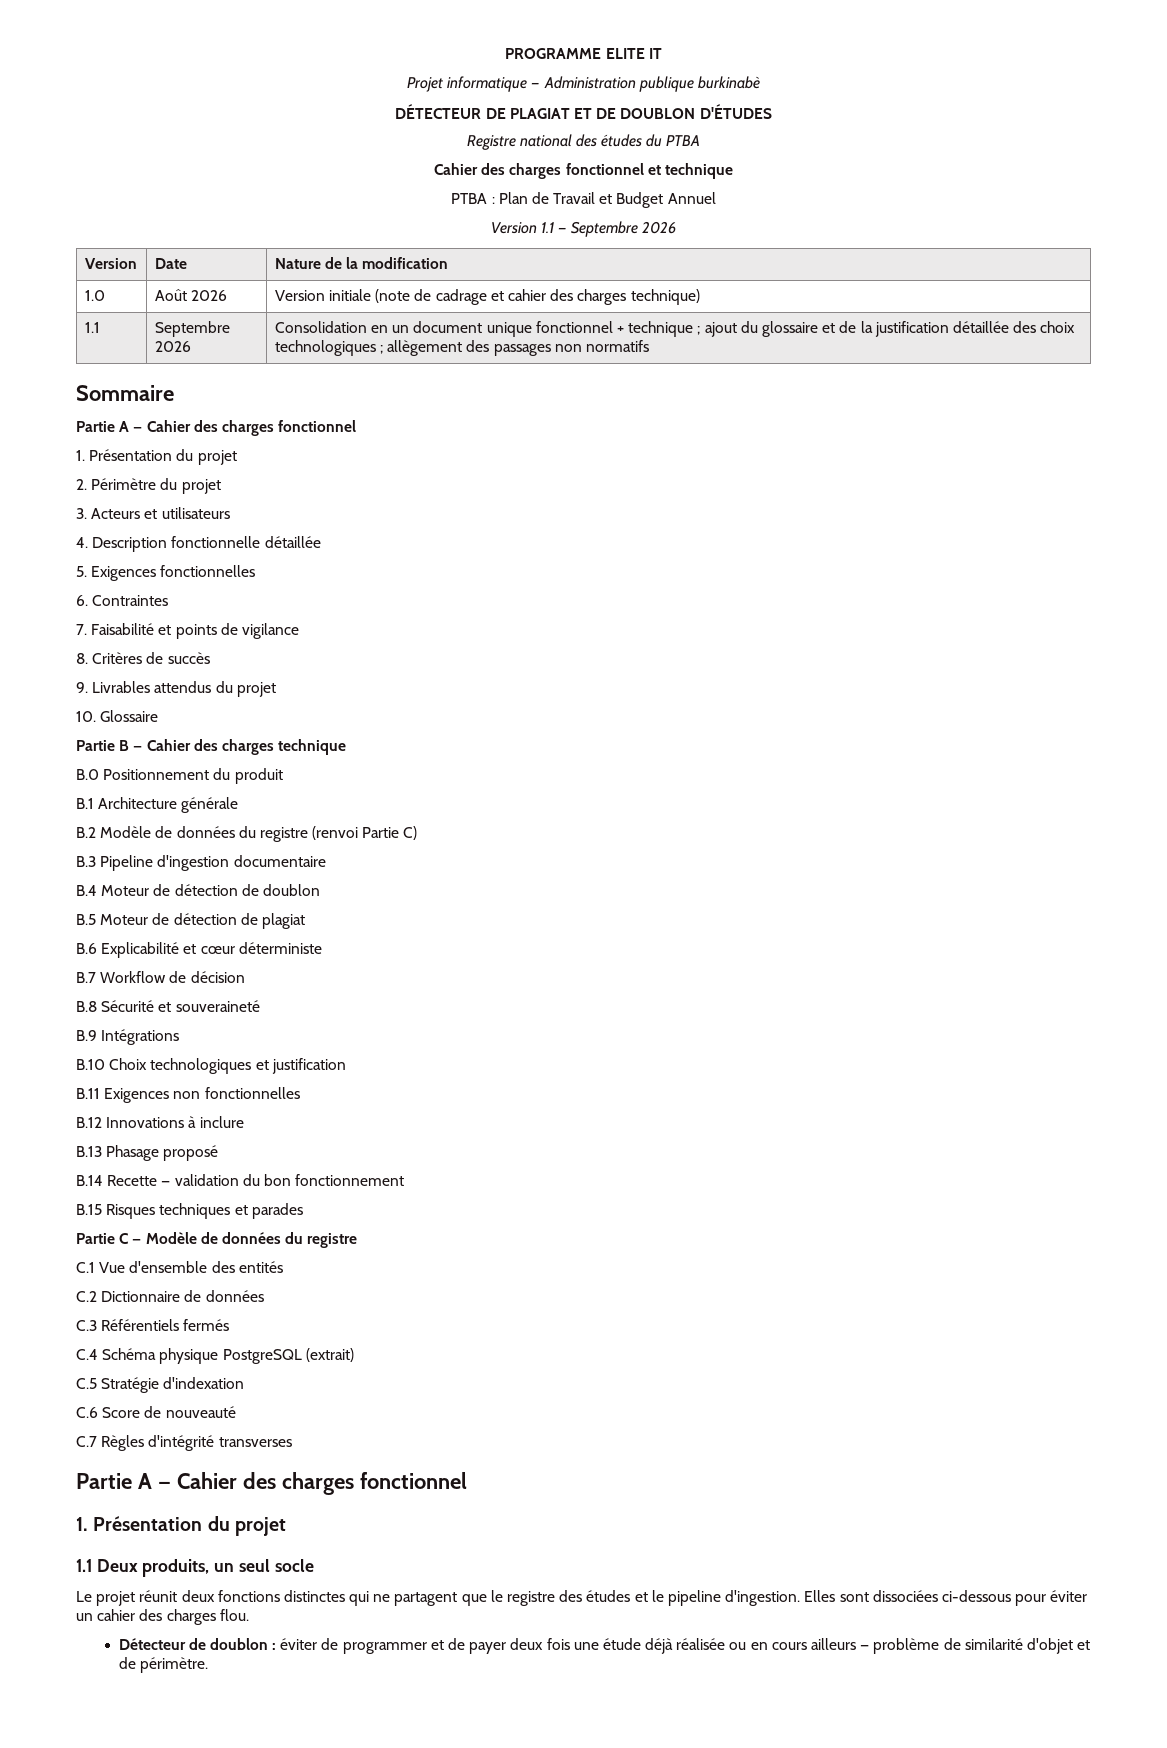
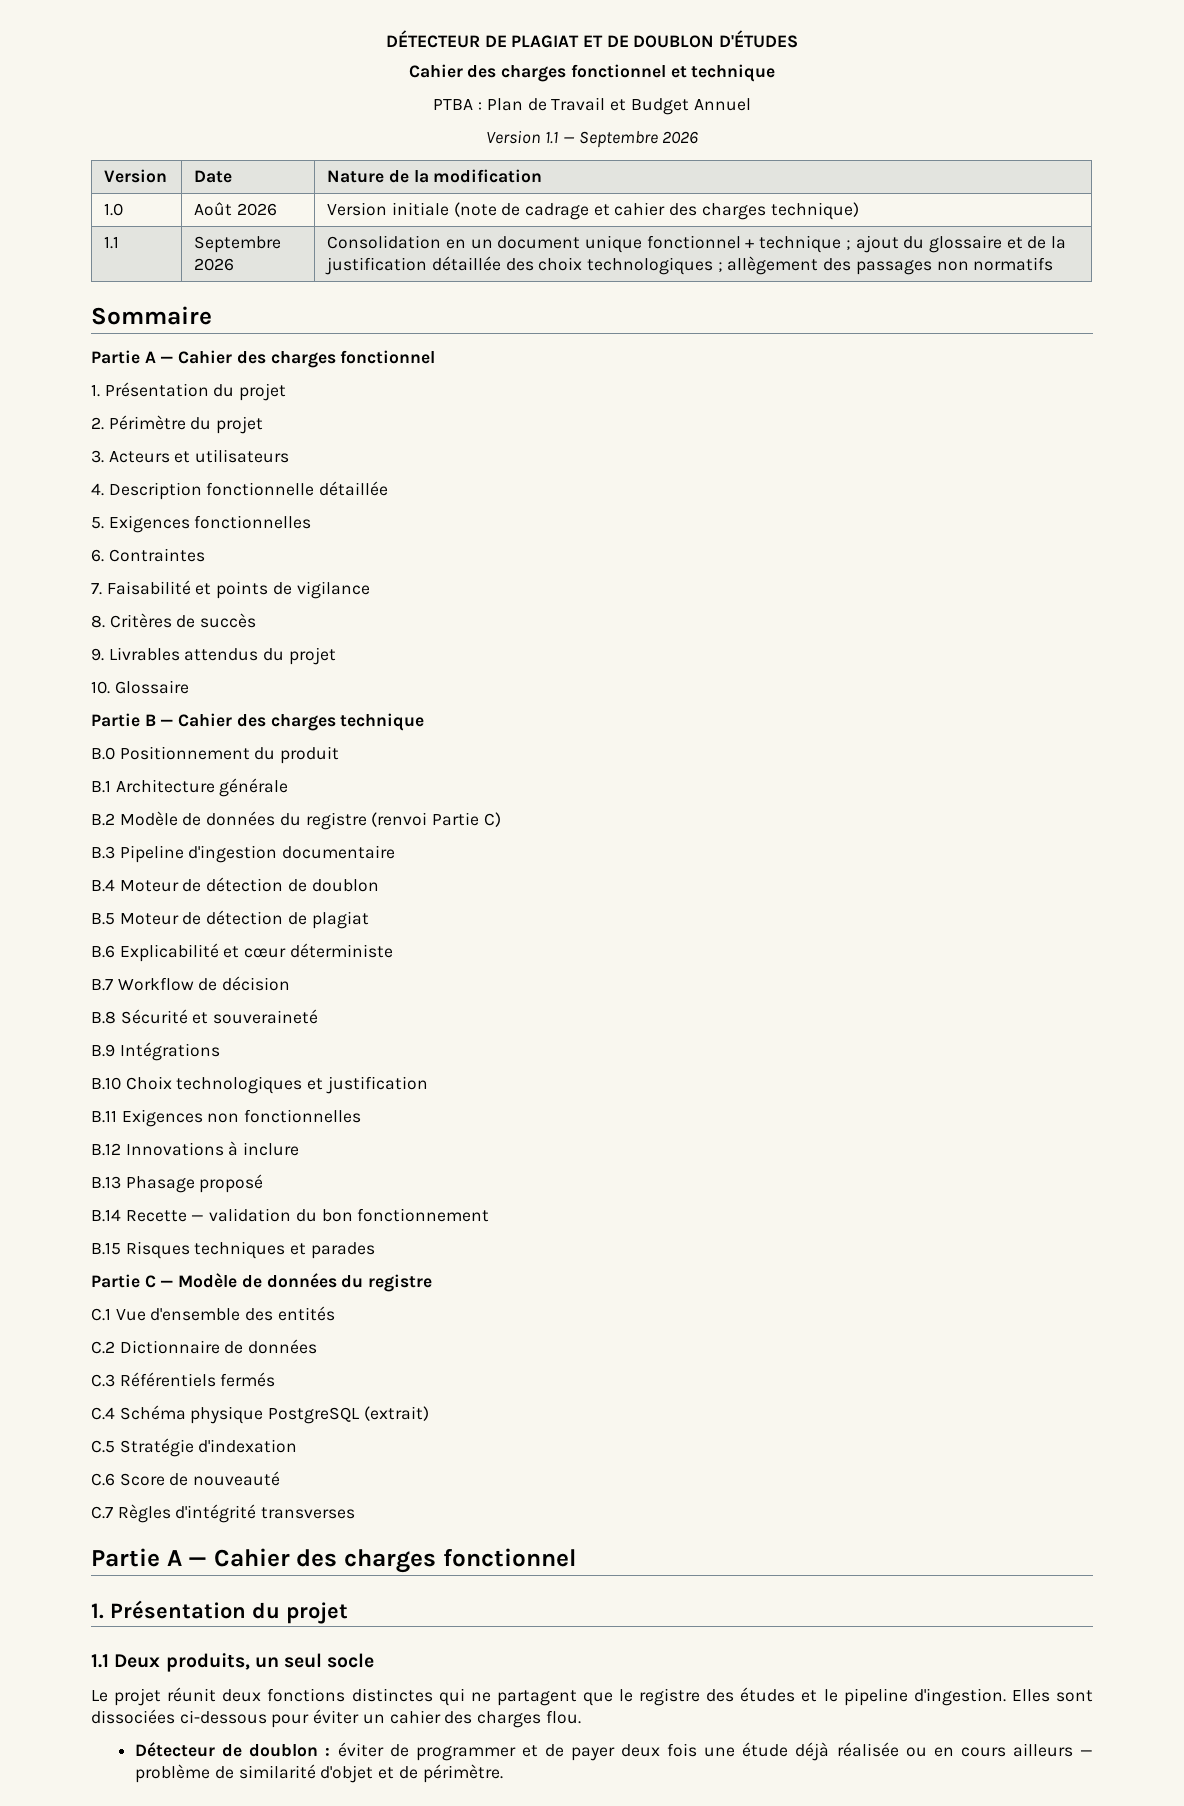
- PROGRAMME ELITE IT
- Projet informatique — Administration publique burkinabè
- Registre national des études du PTBA

